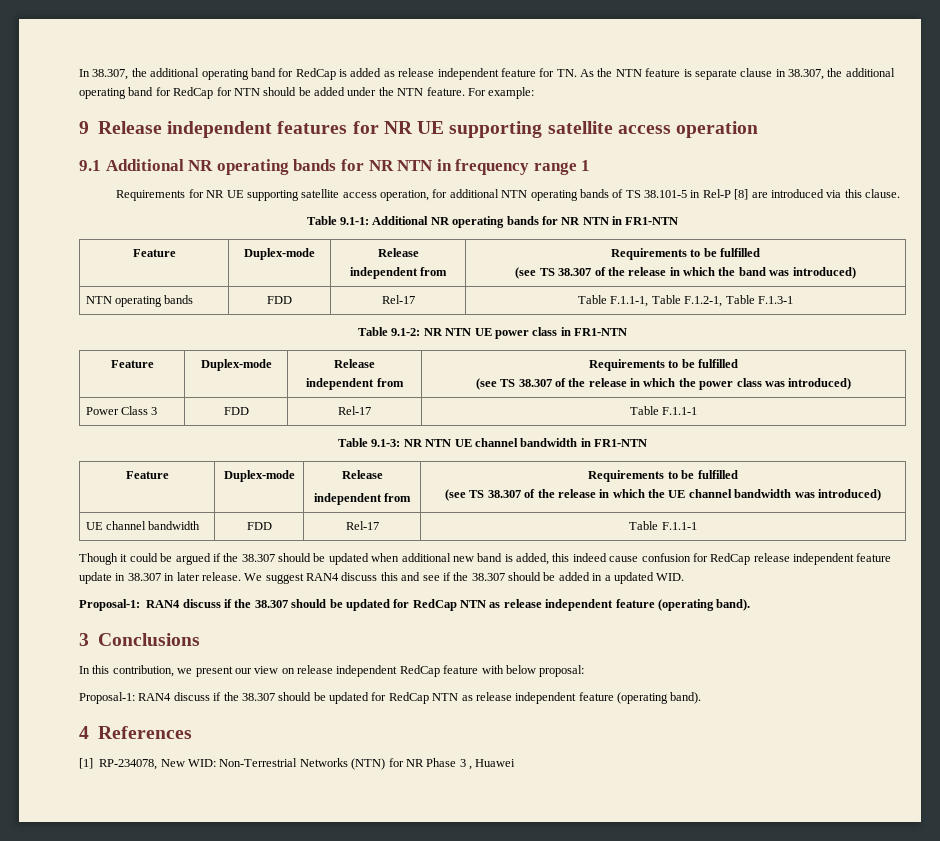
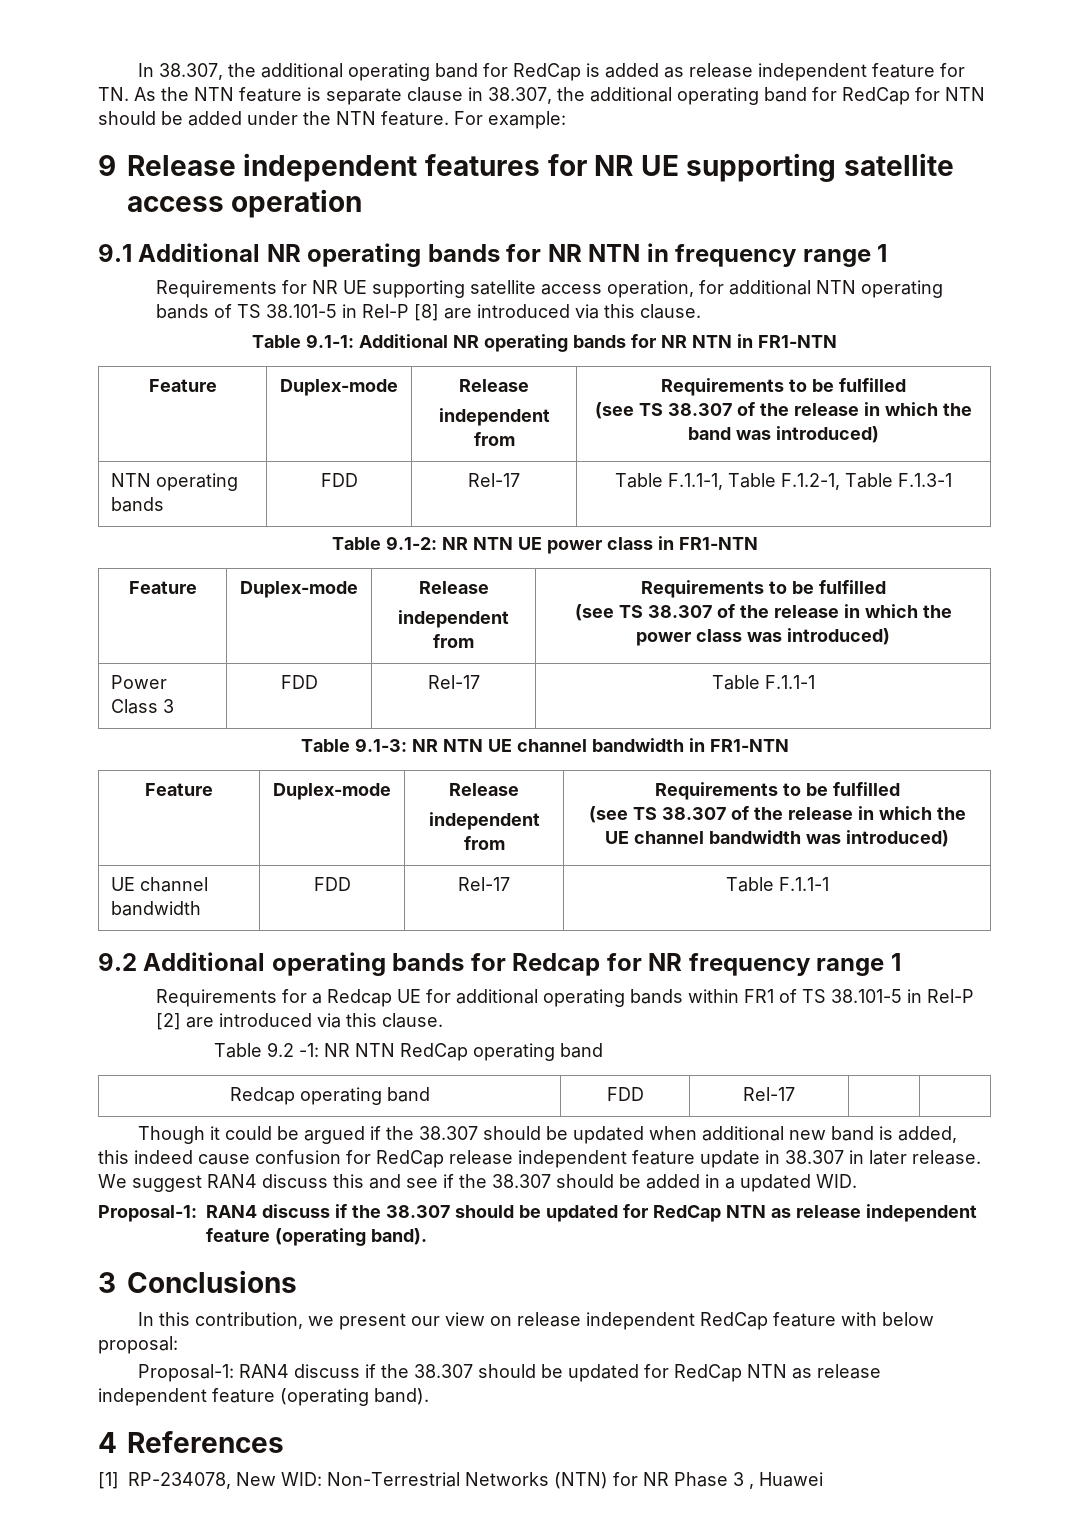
+ 9.2 Additional operating bands for Redcap for NR frequency range 1
+ Requirements for a Redcap UE for additional operating bands within FR1 of TS 38.101-5 in Rel-P [2] are introduced via this clause.
+ Table 9.2 -1: NR NTN RedCap operating band
+ Redcap operating band | FDD | Rel-17 | |

